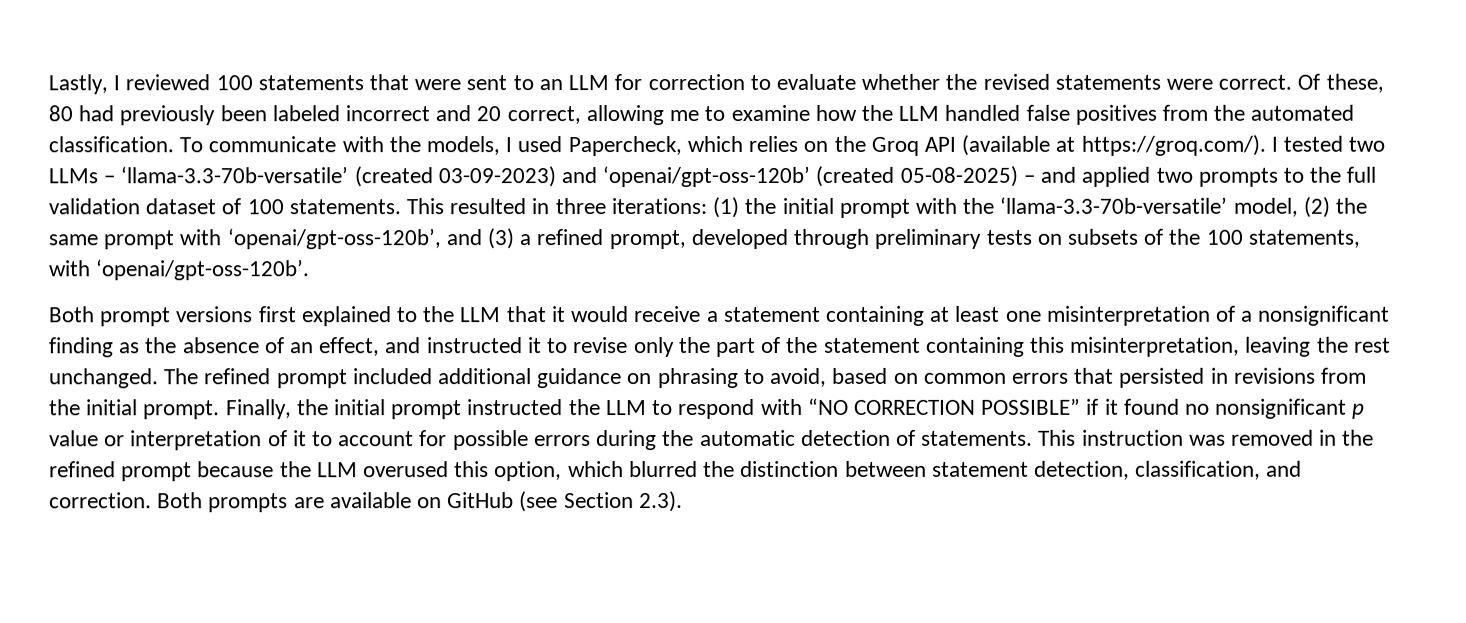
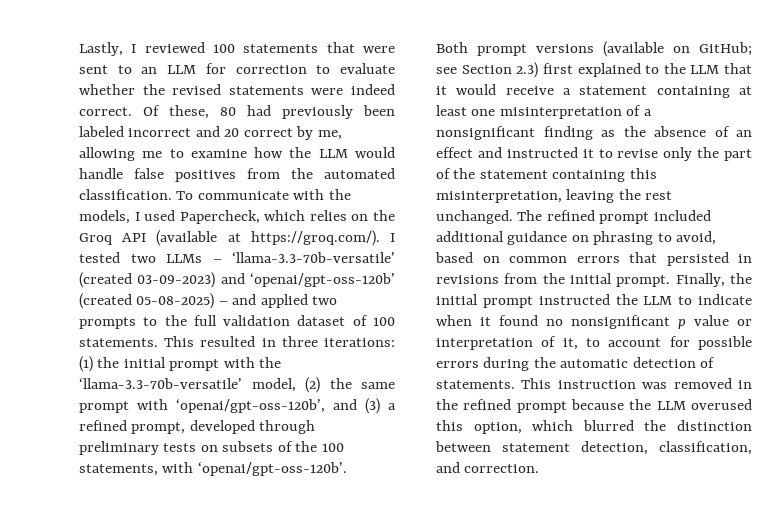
- Lastly, I reviewed 100 statements that were sent to an LLM for correction to evaluate whether the revised statements were correct.
+ Lastly, I reviewed 100 statements that were sent to an LLM for correction to evaluate whether the revised statements were indeed correct.
- Of these, 80 had previously been labeled incorrect and 20 correct, allowing me to examine how the LLM handled false positives from the automated classification.
+ Of these, 80 had previously been labeled incorrect and 20 correct by me, allowing me to examine how the LLM would handle false positives from the automated classification.
- Both prompt versions first explained to the LLM that it would receive a statement containing at least one misinterpretation of a nonsignificant finding as the absence of an effect, and instructed it to revise only the part of the statement containing this misinterpretation, leaving the rest unchanged.
+ Both prompt versions (available on GitHub; see Section 2.3) first explained to the LLM that it would receive a statement containing at least one misinterpretation of a nonsignificant finding as the absence of an effect and instructed it to revise only the part of the statement containing this misinterpretation, leaving the rest unchanged.
- Finally, the initial prompt instructed the LLM to respond with “NO CORRECTION POSSIBLE” if it found no nonsignificant p value or interpretation of it to account for possible errors during the automatic detection of statements.
+ Finally, the initial prompt instructed the LLM to indicate when it found no nonsignificant p value or interpretation of it, to account for possible errors during the automatic detection of statements.
- Both prompts are available on GitHub (see Section 2.3).

